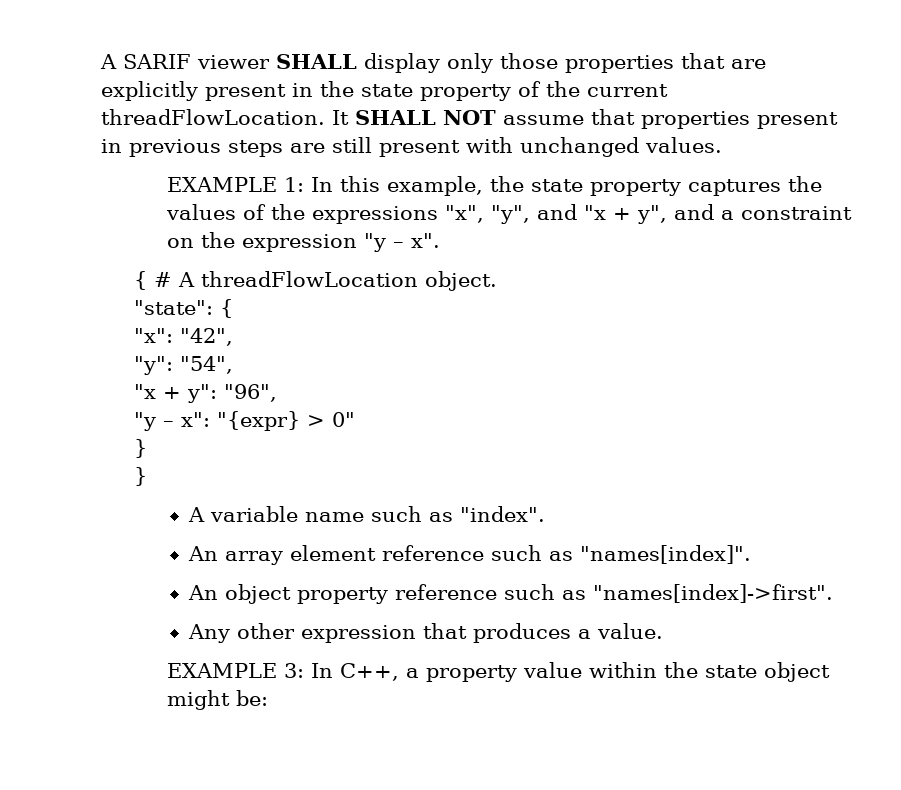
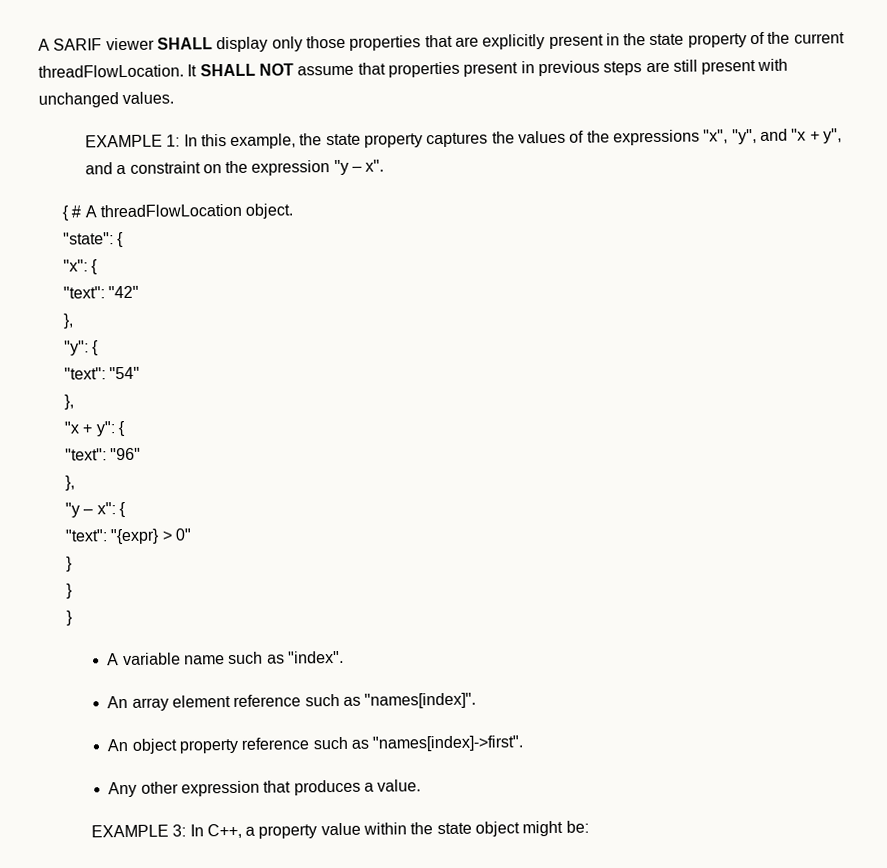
- "x": "42",
- "y": "54",
+ "x": {
+ "text": "42"
+ },
+ "y": {
+ "text": "54"
+ },
- "x + y": "96",
+ "x + y": {
+ "text": "96"
+ },
- "y – x": "{expr} > 0"
+ "y – x": {
+ "text": "{expr} > 0"
+ }

